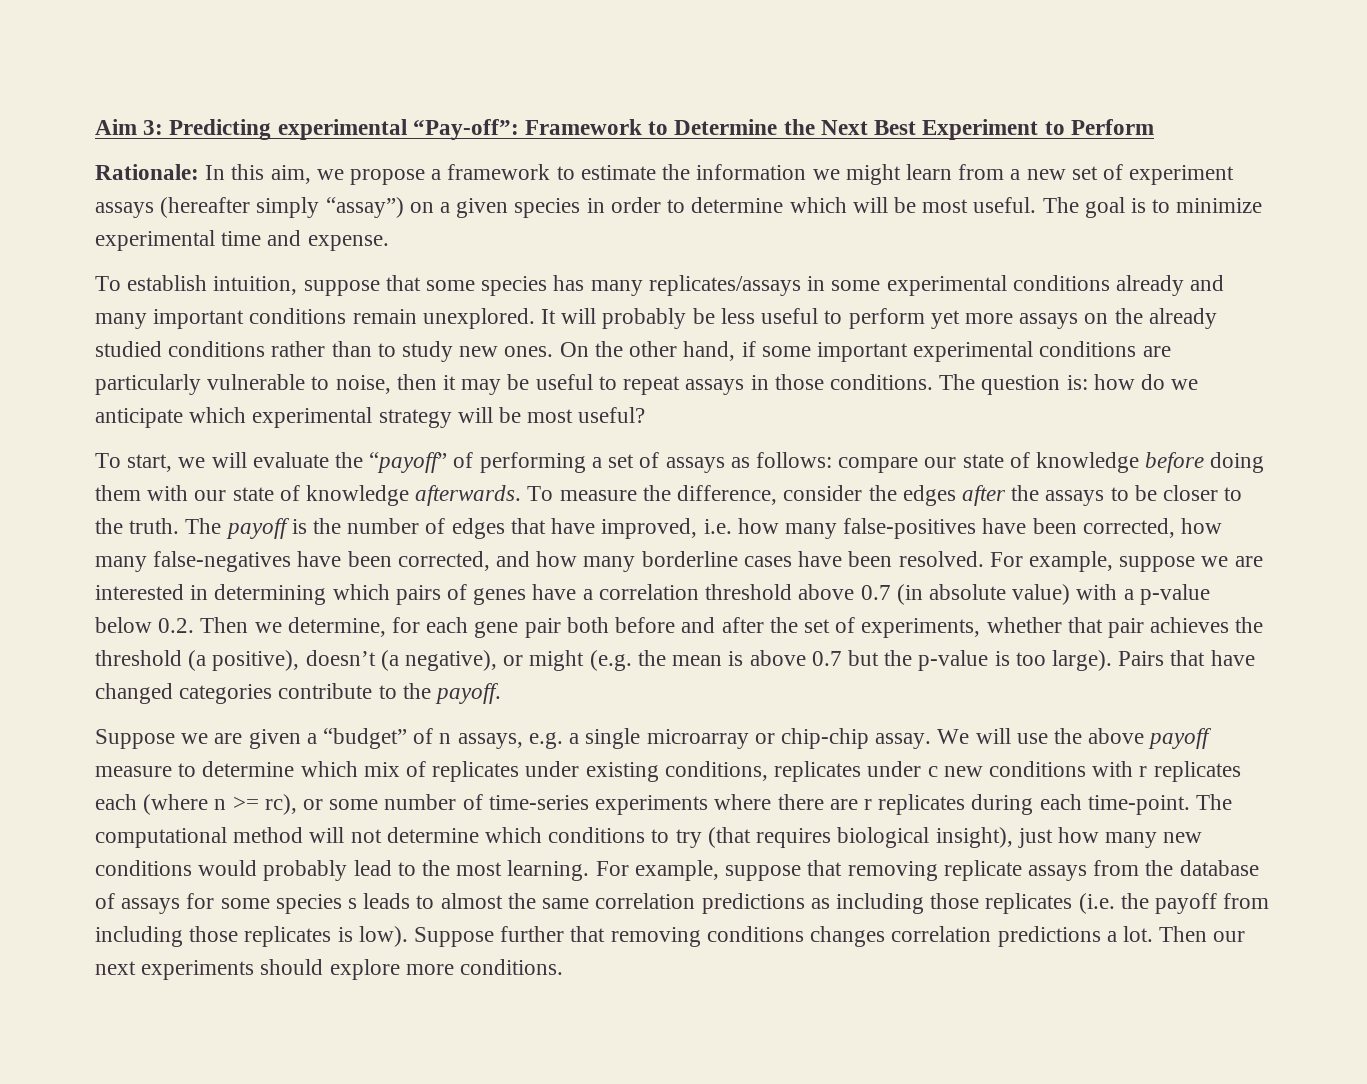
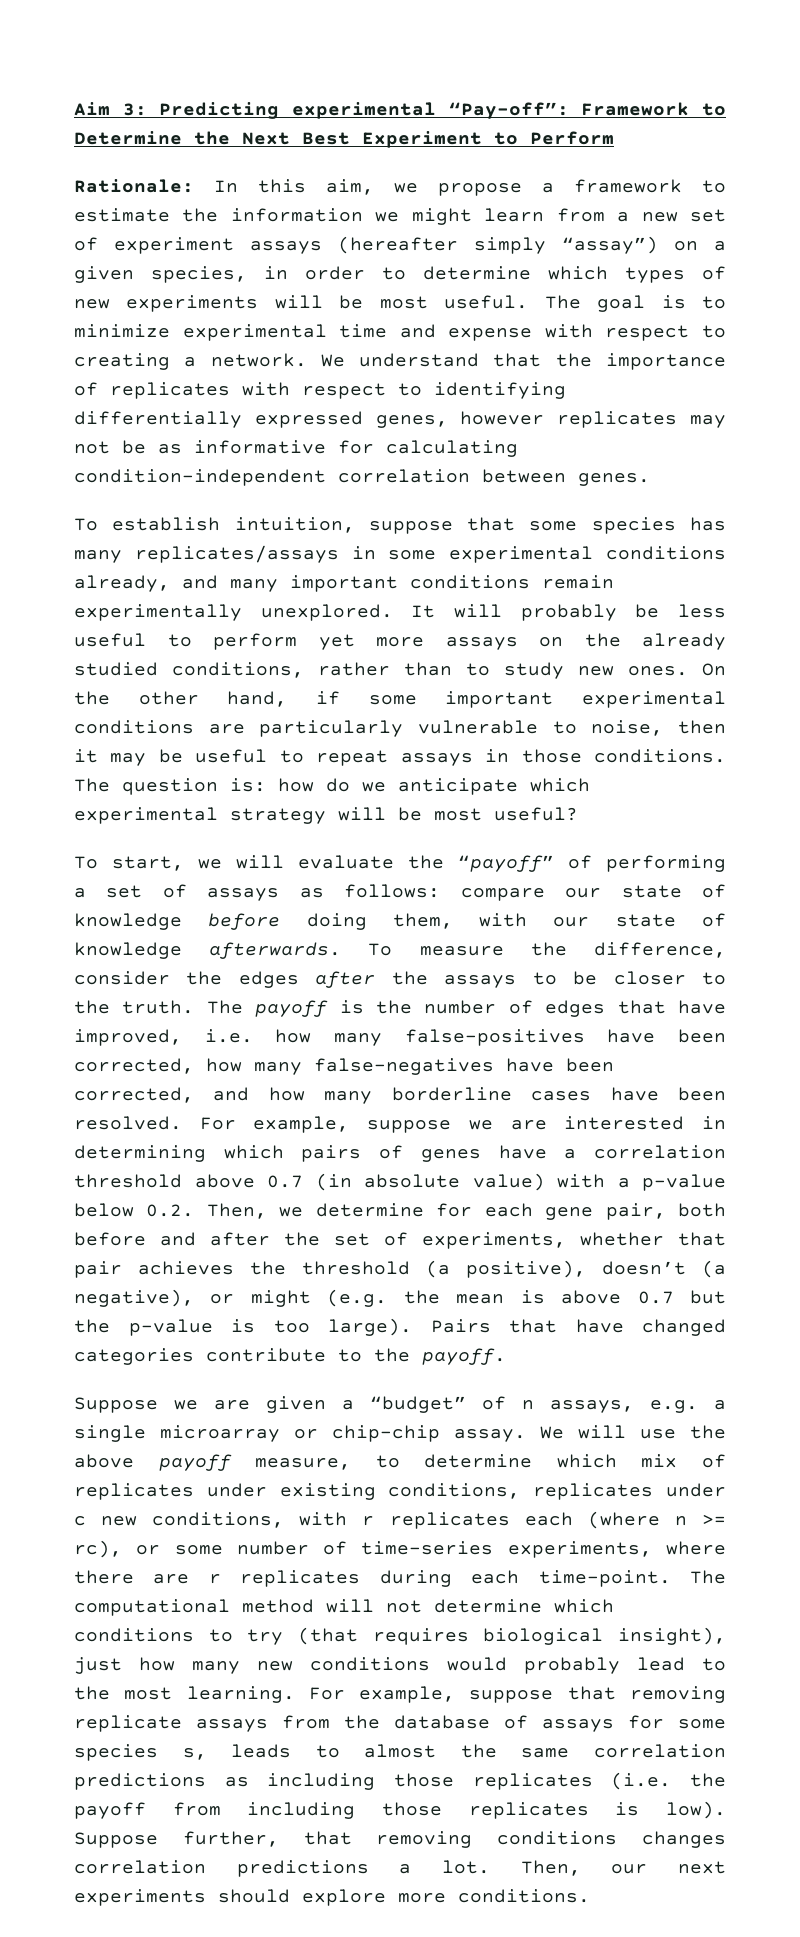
- Rationale: In this aim, we propose a framework to estimate the information we might learn from a new set of experiment assays (hereafter simply “assay”) on a given species in order to determine which will be most useful.
+ Rationale: In this aim, we propose a framework to estimate the information we might learn from a new set of experiment assays (hereafter simply “assay”) on a given species, in order to determine which types of new experiments will be most useful.
- The goal is to minimize experimental time and expense.
+ The goal is to minimize experimental time and expense with respect to creating a network. We understand that the importance of replicates with respect to identifying differentially expressed genes, however replicates may not be as informative for calculating condition-independent correlation between genes.
- To establish intuition, suppose that some species has many replicates/assays in some experimental conditions already and many important conditions remain unexplored.
+ To establish intuition, suppose that some species has many replicates/assays in some experimental conditions already, and many important conditions remain experimentally unexplored.
- It will probably be less useful to perform yet more assays on the already studied conditions rather than to study new ones.
+ It will probably be less useful to perform yet more assays on the already studied conditions, rather than to study new ones.
- To start, we will evaluate the “payoff” of performing a set of assays as follows: compare our state of knowledge before doing them with our state of knowledge afterwards.
+ To start, we will evaluate the “payoff” of performing a set of assays as follows: compare our state of knowledge before doing them, with our state of knowledge afterwards.
- For example, suppose we are interested in determining which pairs of genes have a correlation threshold above 0.7 (in absolute value) with a p-value below 0.2. Then we determine, for each gene pair both before and after the set of experiments, whether that pair achieves the threshold (a positive), doesn’t (a negative), or might (e.g. the mean is above 0.7 but the p-value is too large).
+ For example, suppose we are interested in determining which pairs of genes have a correlation threshold above 0.7 (in absolute value) with a p-value below 0.2. Then, we determine for each gene pair, both before and after the set of experiments, whether that pair achieves the threshold (a positive), doesn’t (a negative), or might (e.g. the mean is above 0.7 but the p-value is too large).
- We will use the above payoff measure to determine which mix of replicates under existing conditions, replicates under c new conditions with r replicates each (where n >= rc), or some number of time-series experiments where there are r replicates during each time-point.
+ We will use the above payoff measure, to determine which mix of replicates under existing conditions, replicates under c new conditions, with r replicates each (where n >= rc), or some number of time-series experiments, where there are r replicates during each time-point.
- For example, suppose that removing replicate assays from the database of assays for some species s leads to almost the same correlation predictions as including those replicates (i.e. the payoff from including those replicates is low).
+ For example, suppose that removing replicate assays from the database of assays for some species s, leads to almost the same correlation predictions as including those replicates (i.e. the payoff from including those replicates is low).
- Suppose further that removing conditions changes correlation predictions a lot.
+ Suppose further, that removing conditions changes correlation predictions a lot.
- Then our next experiments should explore more conditions.
+ Then, our next experiments should explore more conditions.

